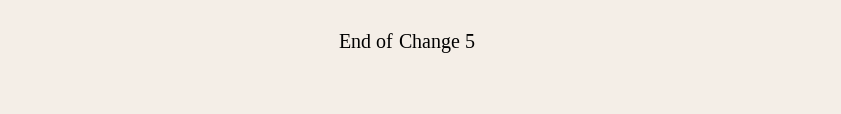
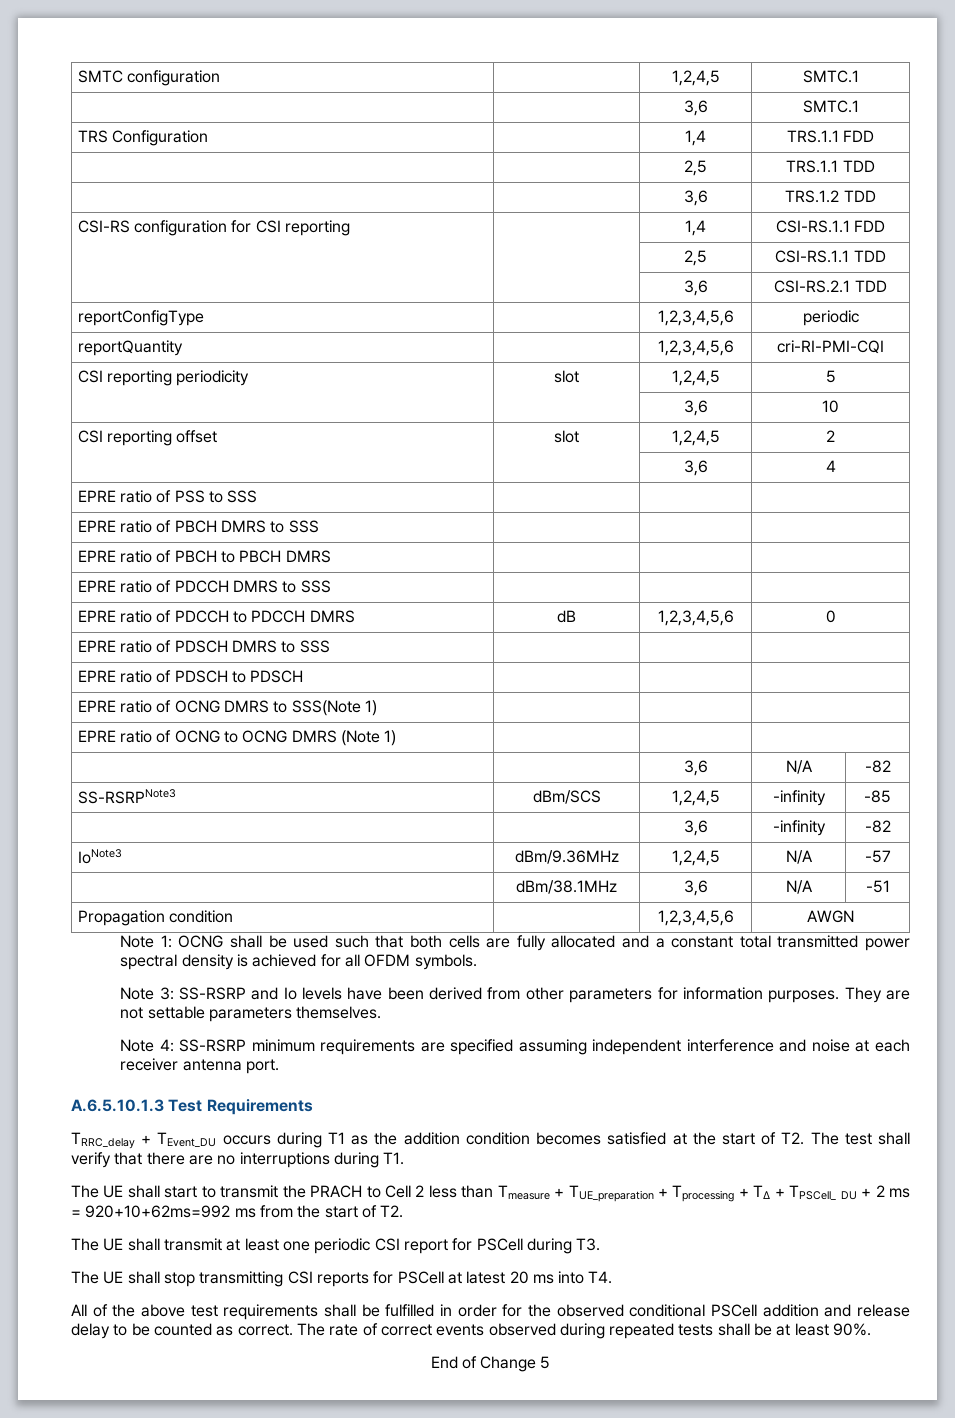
+ SMTC configuration | | 1,2,4,5 | SMTC.1
+ | | 3,6 | SMTC.1
+ TRS Configuration | | 1,4 | TRS.1.1 FDD
+ | | 2,5 | TRS.1.1 TDD
+ | | 3,6 | TRS.1.2 TDD
+ CSI-RS configuration for CSI reporting | | 1,4 | CSI-RS.1.1 FDD
+ | | 2,5 | CSI-RS.1.1 TDD
+ | | 3,6 | CSI-RS.2.1 TDD
+ reportConfigType | | 1,2,3,4,5,6 | periodic
+ reportQuantity | | 1,2,3,4,5,6 | cri-RI-PMI-CQI
+ CSI reporting periodicity | slot | 1,2,4,5 | 5
+ | | 3,6 | 10
+ CSI reporting offset | slot | 1,2,4,5 | 2
+ | | 3,6 | 4
+ EPRE ratio of PSS to SSS | | |
+ EPRE ratio of PBCH DMRS to SSS | | |
+ EPRE ratio of PBCH to PBCH DMRS | | |
+ EPRE ratio of PDCCH DMRS to SSS | | |
+ EPRE ratio of PDCCH to PDCCH DMRS | dB | 1,2,3,4,5,6 | 0
+ EPRE ratio of PDSCH DMRS to SSS | | |
+ EPRE ratio of PDSCH to PDSCH | | |
+ EPRE ratio of OCNG DMRS to SSS(Note 1) | | |
+ EPRE ratio of OCNG to OCNG DMRS (Note 1) | | |
+ | | 3,6 | N/A | -82
+ SS-RSRPNote3 | dBm/SCS | 1,2,4,5 | -infinity | -85
+ | | 3,6 | -infinity | -82
+ IoNote3 | dBm/9.36MHz | 1,2,4,5 | N/A | -57
+ | dBm/38.1MHz | 3,6 | N/A | -51
+ Propagation condition | | 1,2,3,4,5,6 | AWGN
+ Note 1: OCNG shall be used such that both cells are fully allocated and a constant total transmitted power spectral density is achieved for all OFDM symbols.
+ Note 3: SS-RSRP and Io levels have been derived from other parameters for information purposes. They are not settable parameters themselves.
+ Note 4: SS-RSRP minimum requirements are specified assuming independent interference and noise at each receiver antenna port.
+ A.6.5.10.1.3 Test Requirements
+ TRRC_delay + TEvent_DU occurs during T1 as the addition condition becomes satisfied at the start of T2. The test shall verify that there are no interruptions during T1.
+ The UE shall start to transmit the PRACH to Cell 2 less than Tmeasure + TUE_preparation + Tprocessing + T∆ + TPSCell_ DU + 2 ms = 920+10+62ms=992 ms from the start of T2.
+ The UE shall transmit at least one periodic CSI report for PSCell during T3.
+ The UE shall stop transmitting CSI reports for PSCell at latest 20 ms into T4.
+ All of the above test requirements shall be fulfilled in order for the observed conditional PSCell addition and release delay to be counted as correct. The rate of correct events observed during repeated tests shall be at least 90%.

